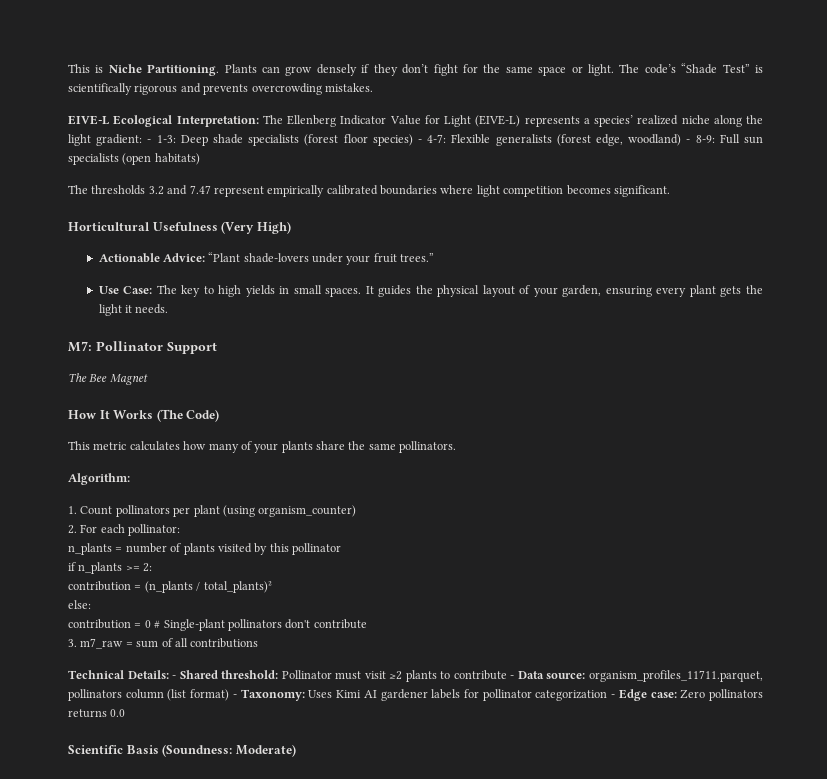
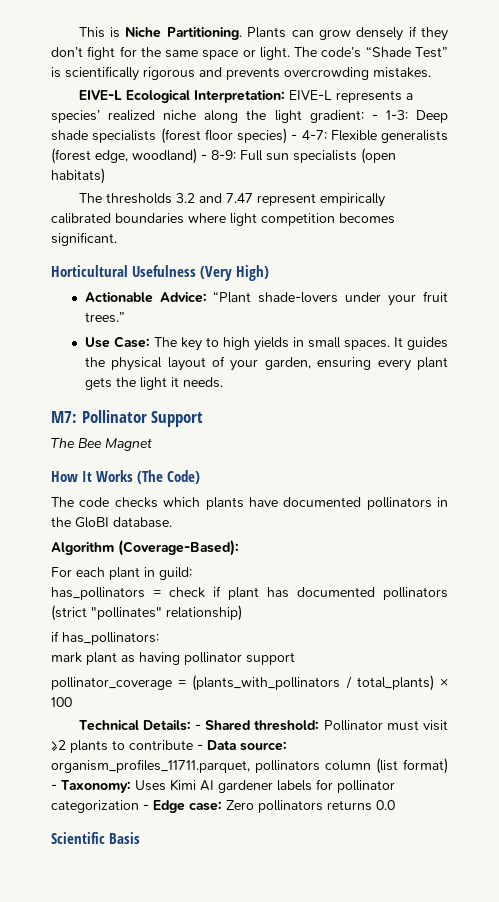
- EIVE-L Ecological Interpretation: The Ellenberg Indicator Value for Light (EIVE-L) represents a species’ realized niche along the light gradient: - 1-3: Deep shade specialists (forest floor species) - 4-7: Flexible generalists (forest edge, woodland) - 8-9: Full sun specialists (open habitats)
+ EIVE-L Ecological Interpretation: EIVE-L represents a species’ realized niche along the light gradient: - 1-3: Deep shade specialists (forest floor species) - 4-7: Flexible generalists (forest edge, woodland) - 8-9: Full sun specialists (open habitats)
- This metric calculates how many of your plants share the same pollinators.
- Algorithm:
- 1. Count pollinators per plant (using organism_counter)
- 2. For each pollinator:
- n_plants = number of plants visited by this pollinator
- if n_plants >= 2:
- contribution = (n_plants / total_plants)²
- else:
- contribution = 0 # Single-plant pollinators don't contribute
- 3. m7_raw = sum of all contributions
+ The code checks which plants have documented pollinators in the GloBI database.
+ Algorithm (Coverage-Based):
+ For each plant in guild:
+ has_pollinators = check if plant has documented pollinators (strict "pollinates" relationship)
+ if has_pollinators:
+ mark plant as having pollinator support
+ pollinator_coverage = (plants_with_pollinators / total_plants) × 100
- Scientific Basis (Soundness: Moderate)
+ Scientific Basis

